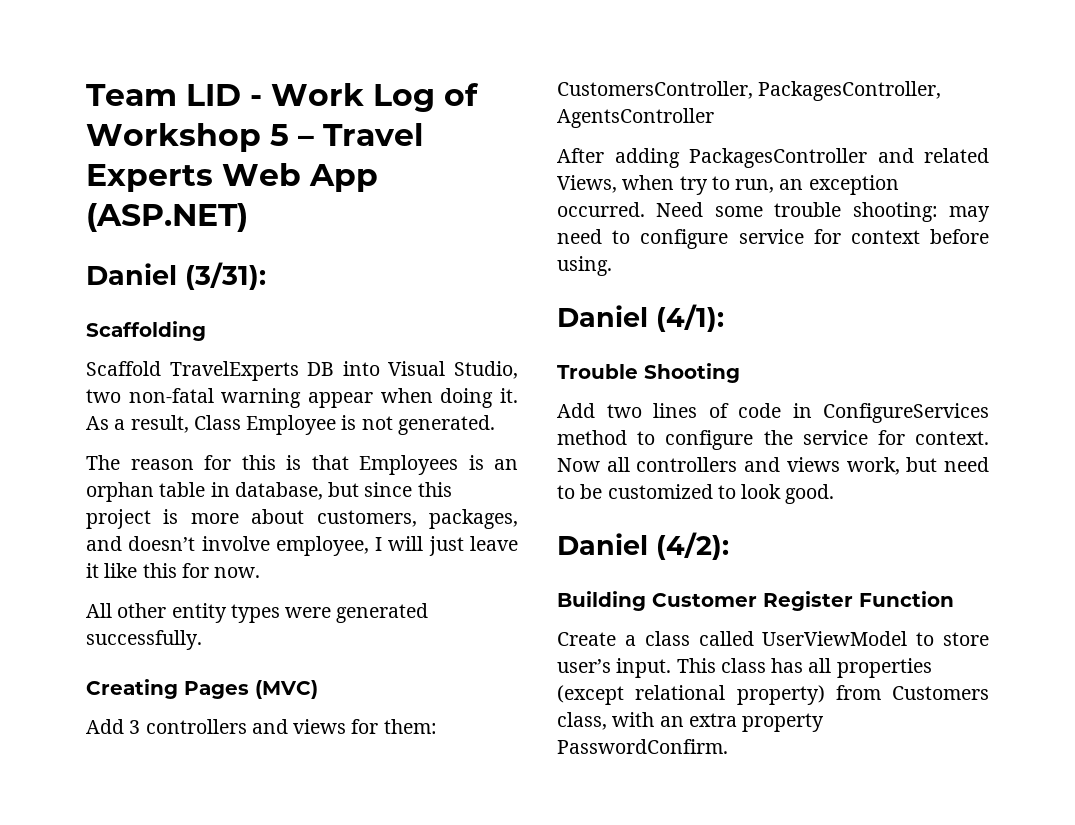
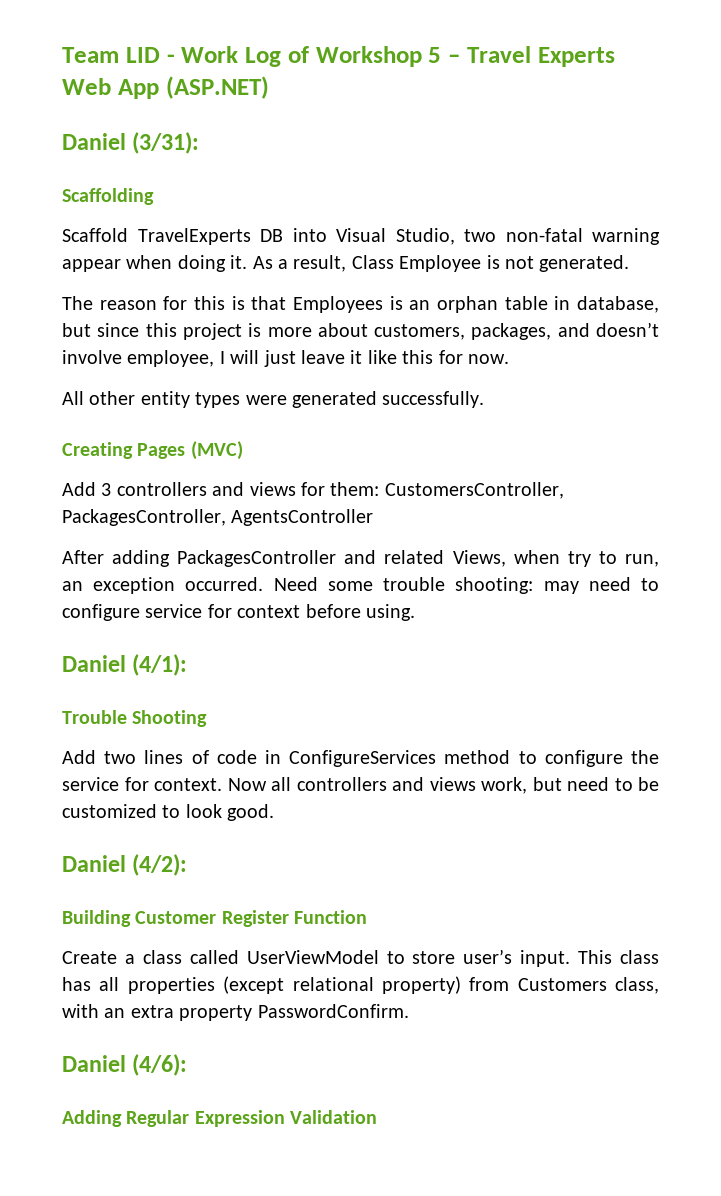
+ Daniel (4/6):
+ Adding Regular Expression Validation

